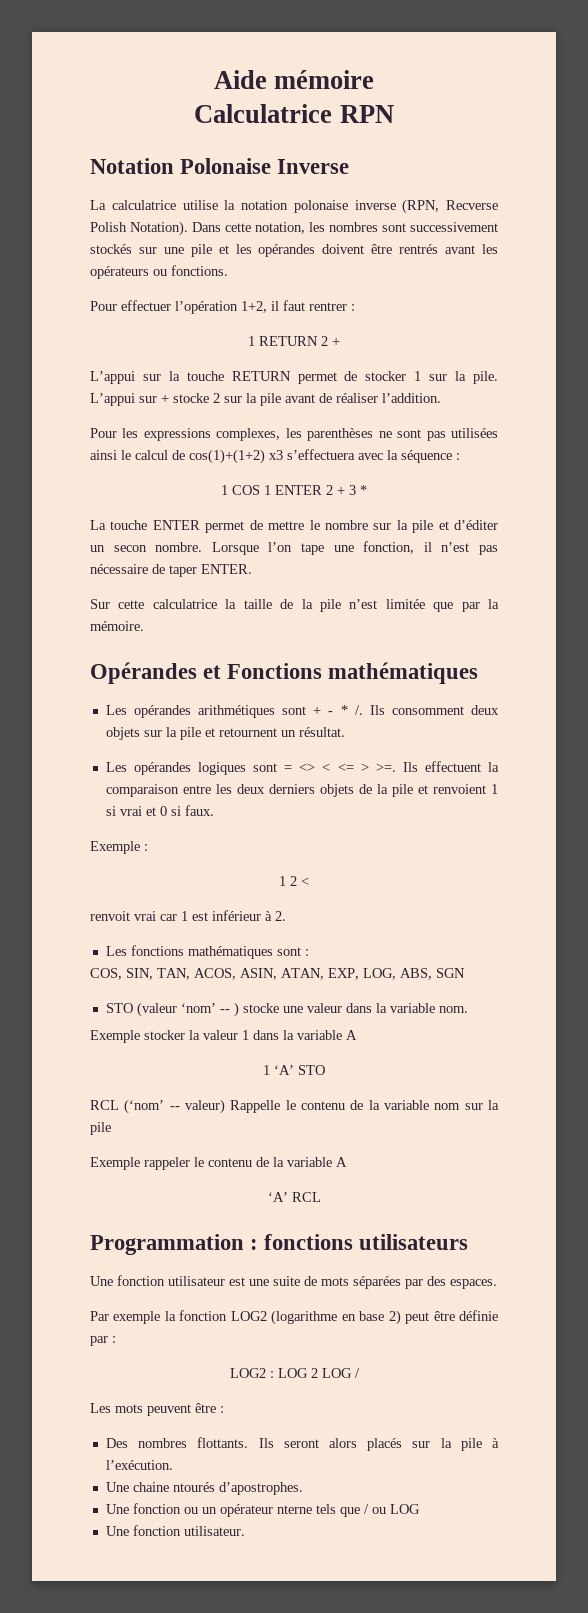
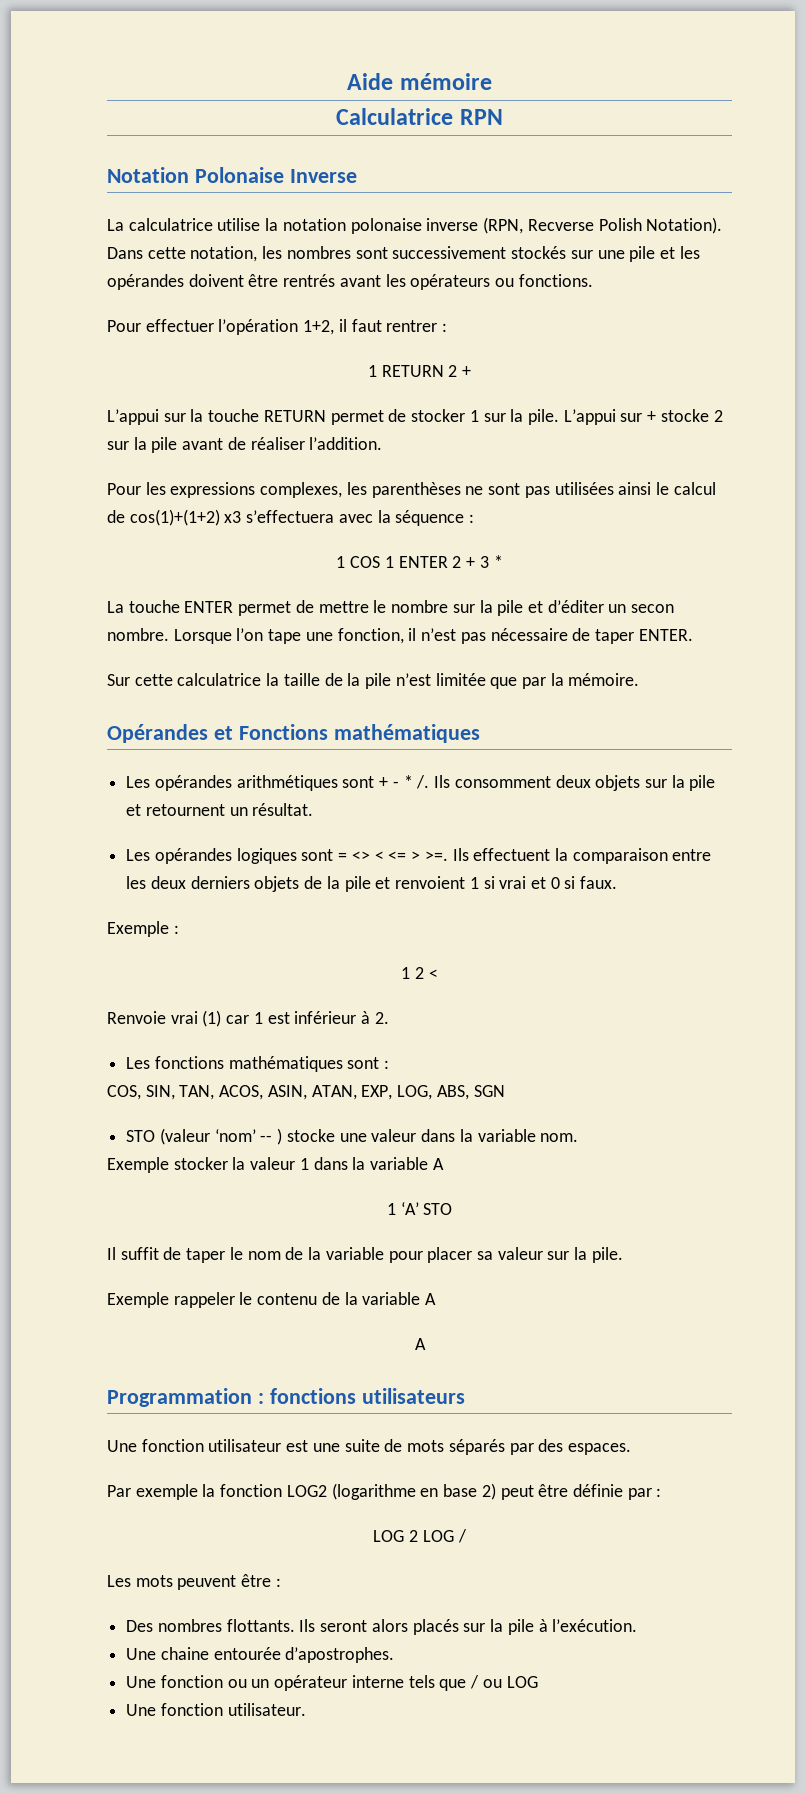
- renvoit vrai car 1 est inférieur à 2.
+ Renvoie vrai (1) car 1 est inférieur à 2.
- RCL (‘nom’ -- valeur) Rappelle le contenu de la variable nom sur la pile
+ Il suffit de taper le nom de la variable pour placer sa valeur sur la pile.
  Exemple rappeler le contenu de la variable A
- ‘A’ RCL
+ A
- Une fonction utilisateur est une suite de mots séparées par des espaces.
+ Une fonction utilisateur est une suite de mots séparés par des espaces.
- LOG2 : LOG 2 LOG /
+ LOG 2 LOG /
- Une chaine ntourés d’apostrophes.
+ Une chaine entourée d’apostrophes.
- Une fonction ou un opérateur nterne tels que / ou LOG
+ Une fonction ou un opérateur interne tels que / ou LOG

